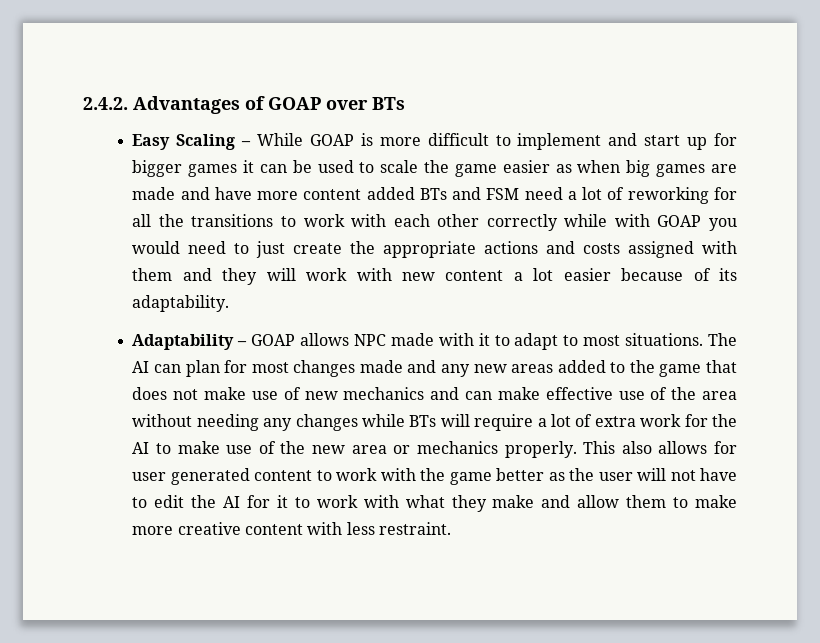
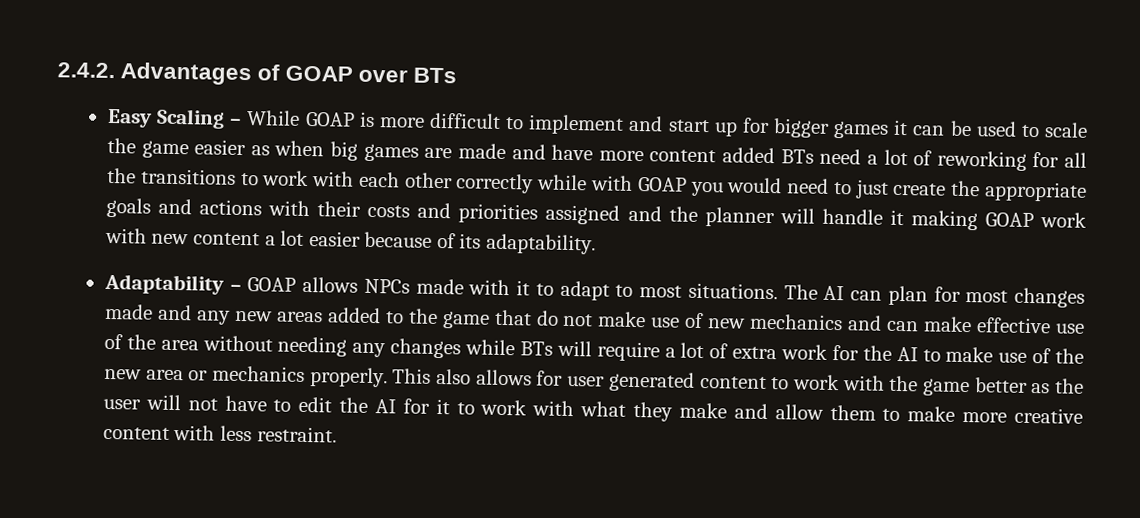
- Easy Scaling – While GOAP is more difficult to implement and start up for bigger games it can be used to scale the game easier as when big games are made and have more content added BTs and FSM need a lot of reworking for all the transitions to work with each other correctly while with GOAP you would need to just create the appropriate actions and costs assigned with them and they will work with new content a lot easier because of its adaptability.
+ Easy Scaling – While GOAP is more difficult to implement and start up for bigger games it can be used to scale the game easier as when big games are made and have more content added BTs need a lot of reworking for all the transitions to work with each other correctly while with GOAP you would need to just create the appropriate goals and actions with their costs and priorities assigned and the planner will handle it making GOAP work with new content a lot easier because of its adaptability.
- Adaptability – GOAP allows NPC made with it to adapt to most situations.
+ Adaptability – GOAP allows NPCs made with it to adapt to most situations.
- The AI can plan for most changes made and any new areas added to the game that does not make use of new mechanics and can make effective use of the area without needing any changes while BTs will require a lot of extra work for the AI to make use of the new area or mechanics properly.
+ The AI can plan for most changes made and any new areas added to the game that do not make use of new mechanics and can make effective use of the area without needing any changes while BTs will require a lot of extra work for the AI to make use of the new area or mechanics properly.

